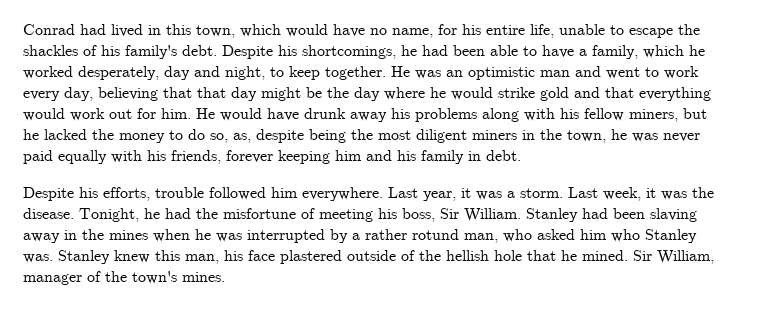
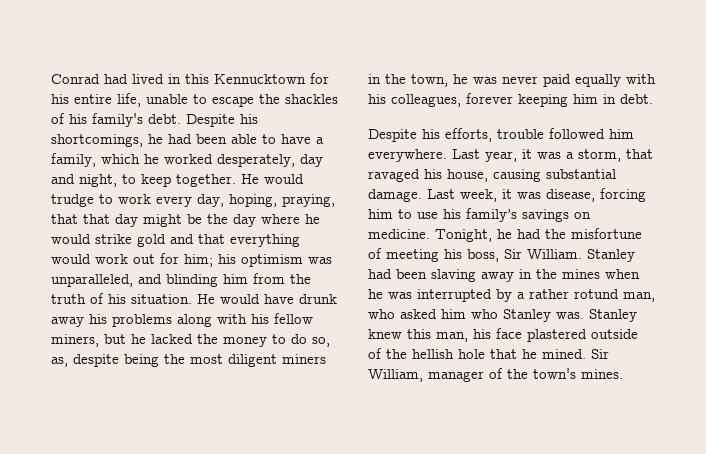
- Conrad had lived in this town, which would have no name, for his entire life, unable to escape the shackles of his family's debt.
+ Conrad had lived in this Kennucktown for his entire life, unable to escape the shackles of his family's debt.
- He was an optimistic man and went to work every day, believing that that day might be the day where he would strike gold and that everything would work out for him.
+ He would trudge to work every day, hoping, praying, that that day might be the day where he would strike gold and that everything would work out for him; his optimism was unparalleled, and blinding him from the truth of his situation.
- He would have drunk away his problems along with his fellow miners, but he lacked the money to do so, as, despite being the most diligent miners in the town, he was never paid equally with his friends, forever keeping him and his family in debt.
+ He would have drunk away his problems along with his fellow miners, but he lacked the money to do so, as, despite being the most diligent miners in the town, he was never paid equally with his colleagues, forever keeping him in debt.
- Last year, it was a storm. Last week, it was the disease.
+ Last year, it was a storm, that ravaged his house, causing substantial damage. Last week, it was disease, forcing him to use his family’s savings on medicine.

